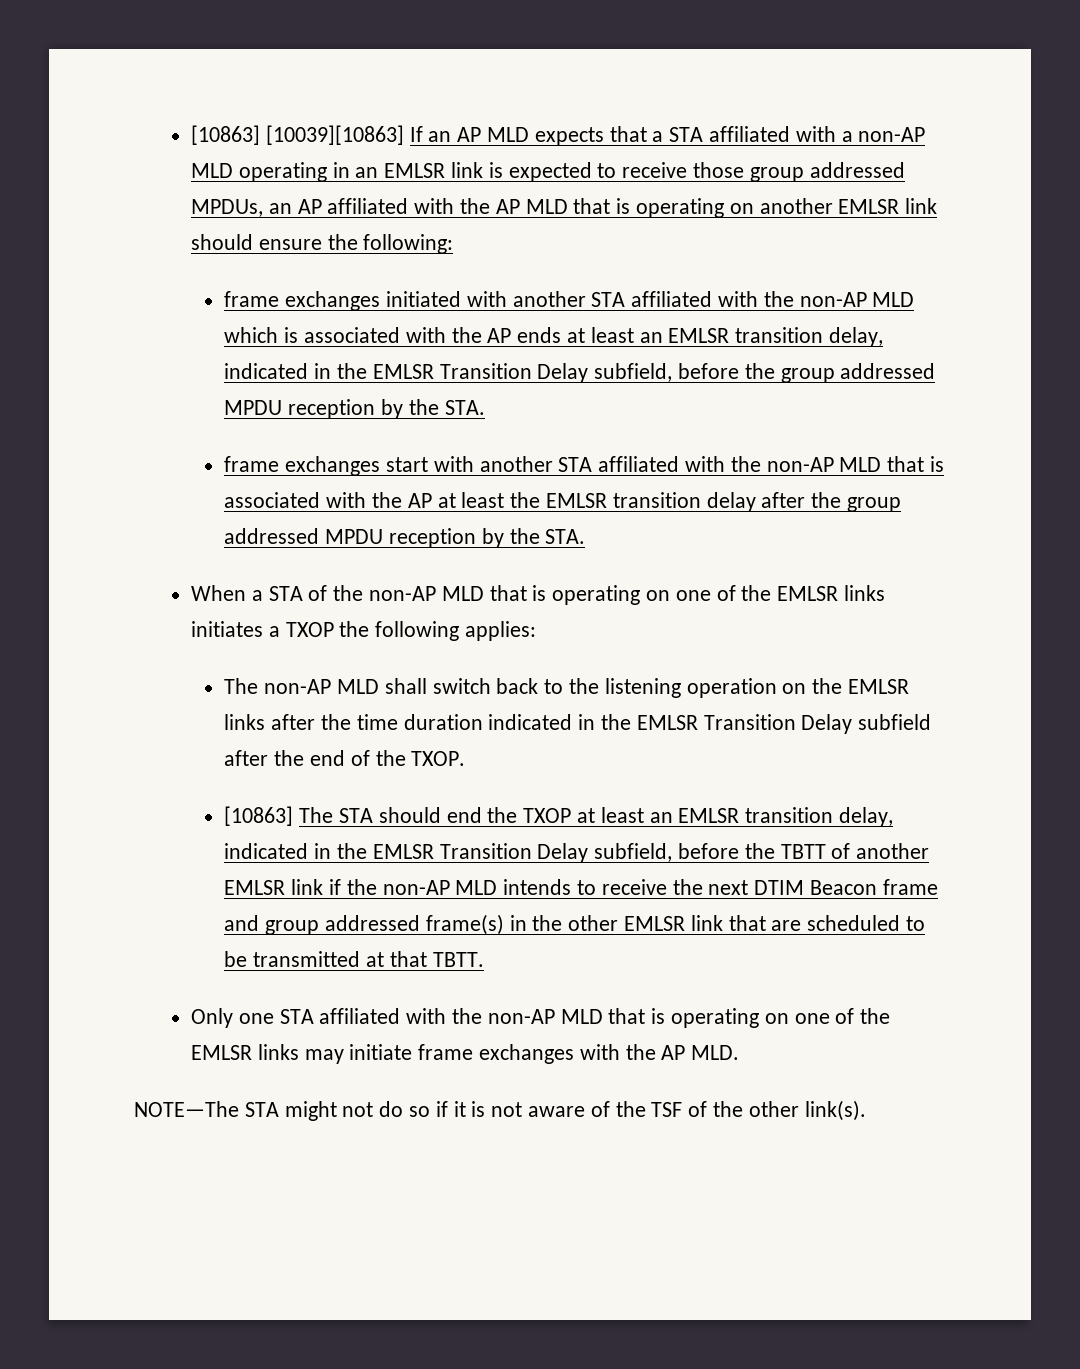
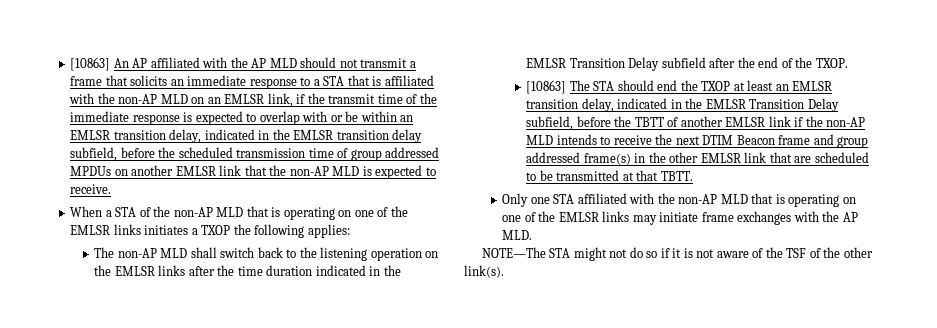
- [10863] [10039][10863] If an AP MLD expects that a STA affiliated with a non-AP MLD operating in an EMLSR link is expected to receive those group addressed MPDUs, an AP affiliated with the AP MLD that is operating on another EMLSR link should ensure the following:
- frame exchanges initiated with another STA affiliated with the non-AP MLD which is associated with the AP ends at least an EMLSR transition delay, indicated in the EMLSR Transition Delay subfield, before the group addressed MPDU reception by the STA.
- frame exchanges start with another STA affiliated with the non-AP MLD that is associated with the AP at least the EMLSR transition delay after the group addressed MPDU reception by the STA.
+ [10863] An AP affiliated with the AP MLD should not transmit a frame that solicits an immediate response to a STA that is affiliated with the non-AP MLD on an EMLSR link, if the transmit time of the immediate response is expected to overlap with or be within an EMLSR transition delay, indicated in the EMLSR transition delay subfield, before the scheduled transmission time of group addressed MPDUs on another EMLSR link that the non-AP MLD is expected to receive.

